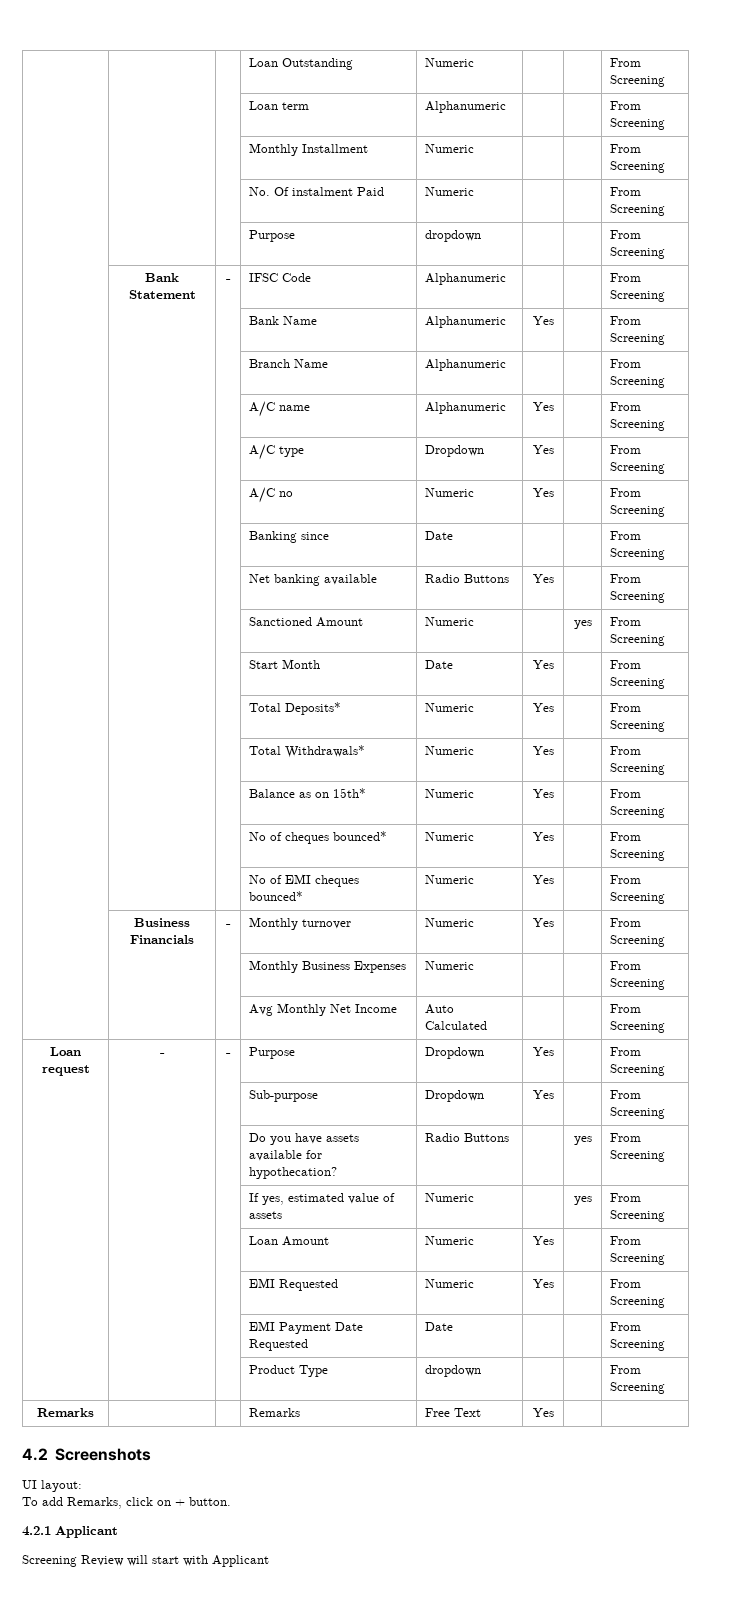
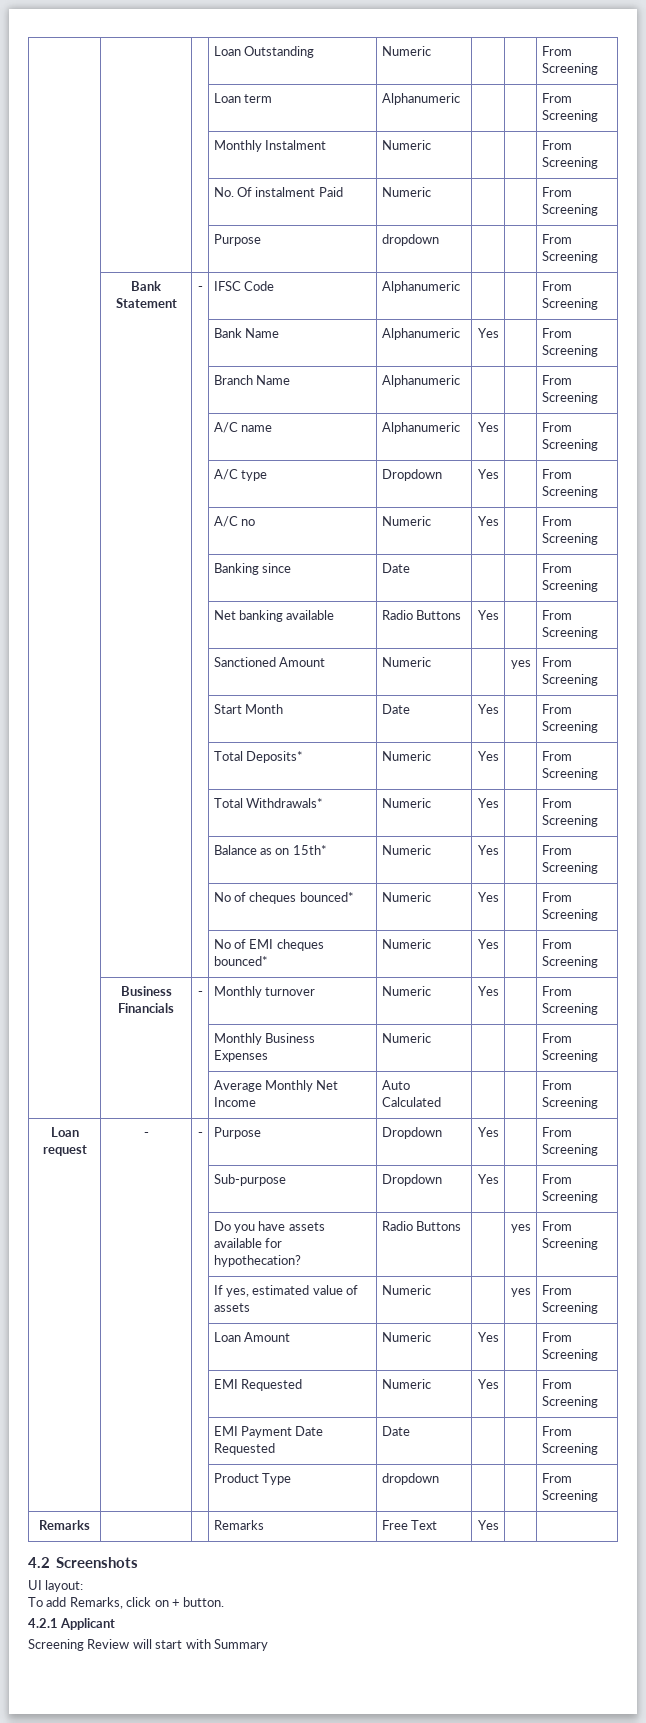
- | | | Monthly Installment | Numeric | | | From Screening
+ | | | Monthly Instalment | Numeric | | | From Screening
- | | | Avg Monthly Net Income | Auto Calculated | | | From Screening
+ | | | Average Monthly Net Income | Auto Calculated | | | From Screening
- Screening Review will start with Applicant
+ Screening Review will start with Summary

